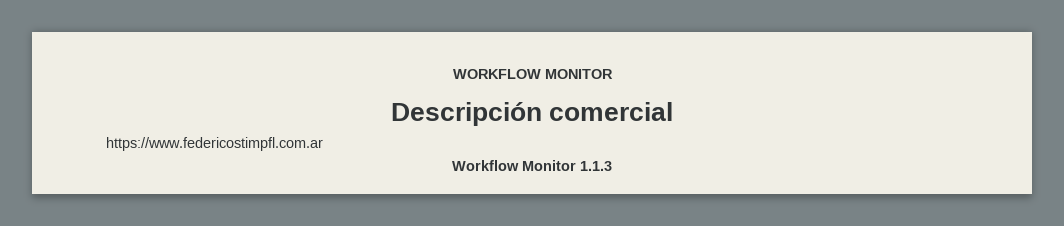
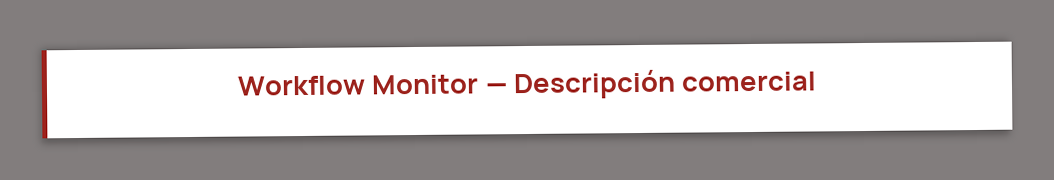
- WORKFLOW MONITOR
- Descripción comercial
+ Workflow Monitor — Descripción comercial
- https://www.federicostimpfl.com.ar
- Workflow Monitor 1.1.3

